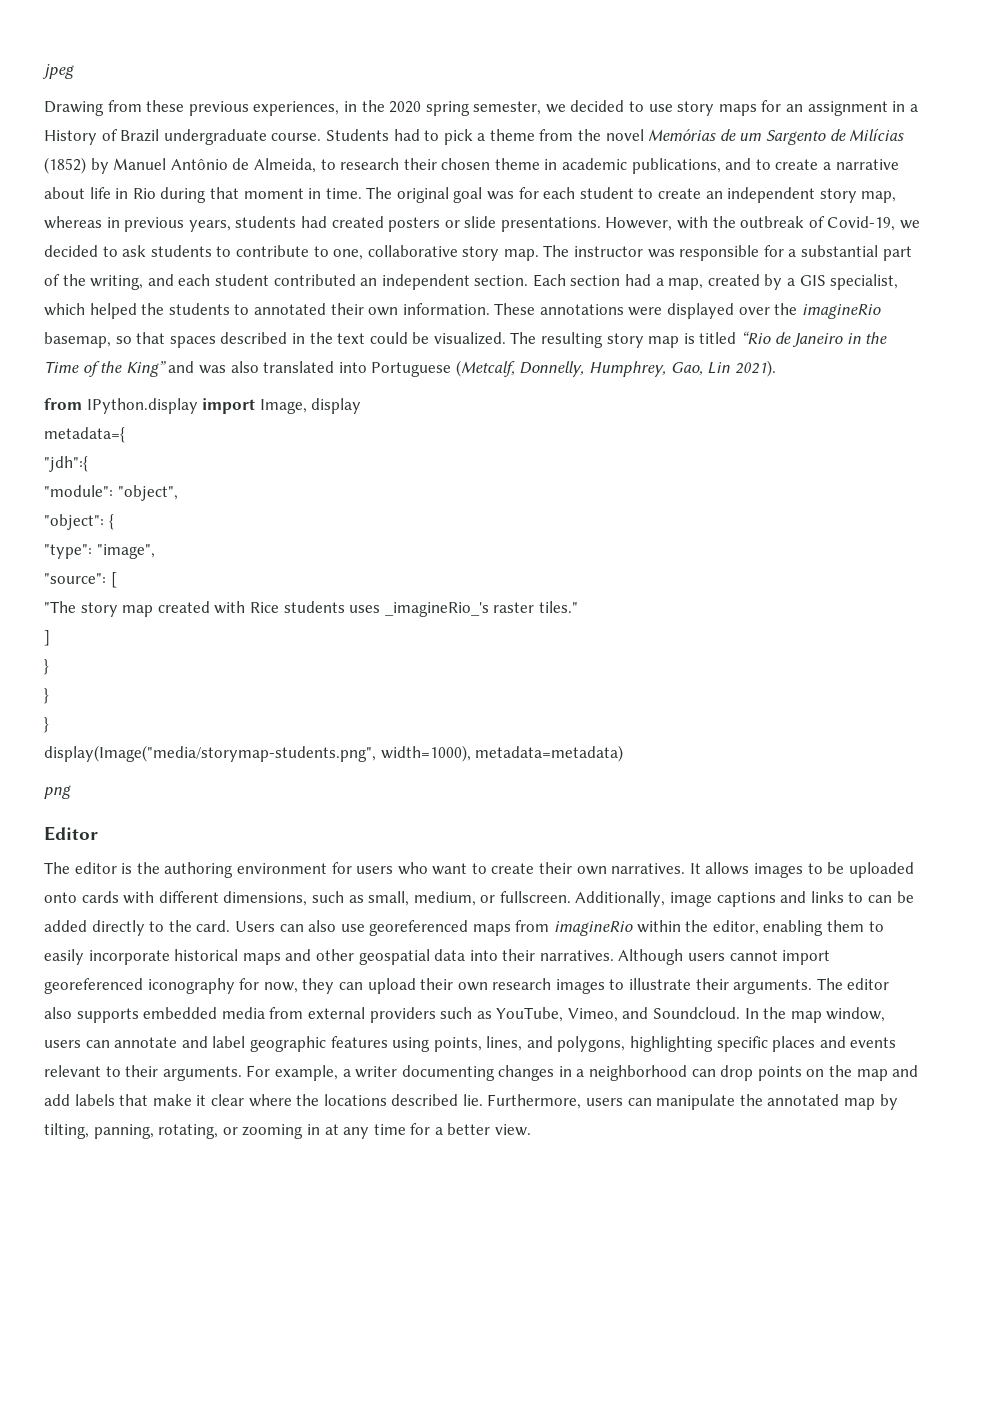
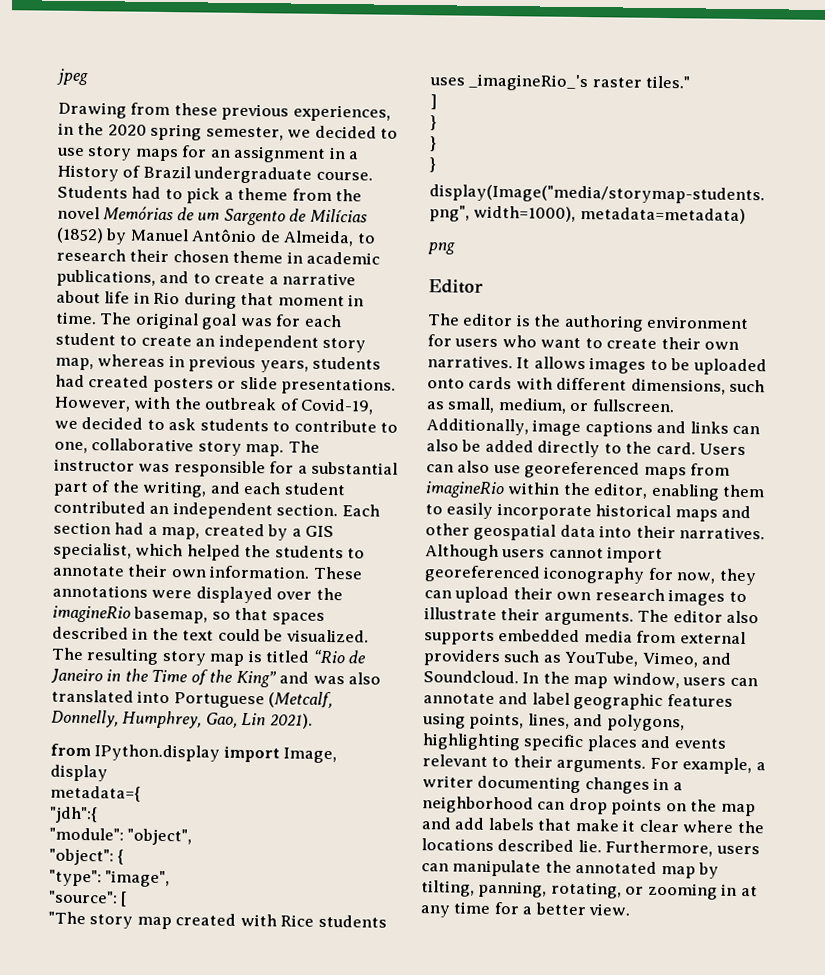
- Each section had a map, created by a GIS specialist, which helped the students to annotated their own information.
+ Each section had a map, created by a GIS specialist, which helped the students to annotate their own information.
- Additionally, image captions and links to can be added directly to the card.
+ Additionally, image captions and links can also be added directly to the card.

